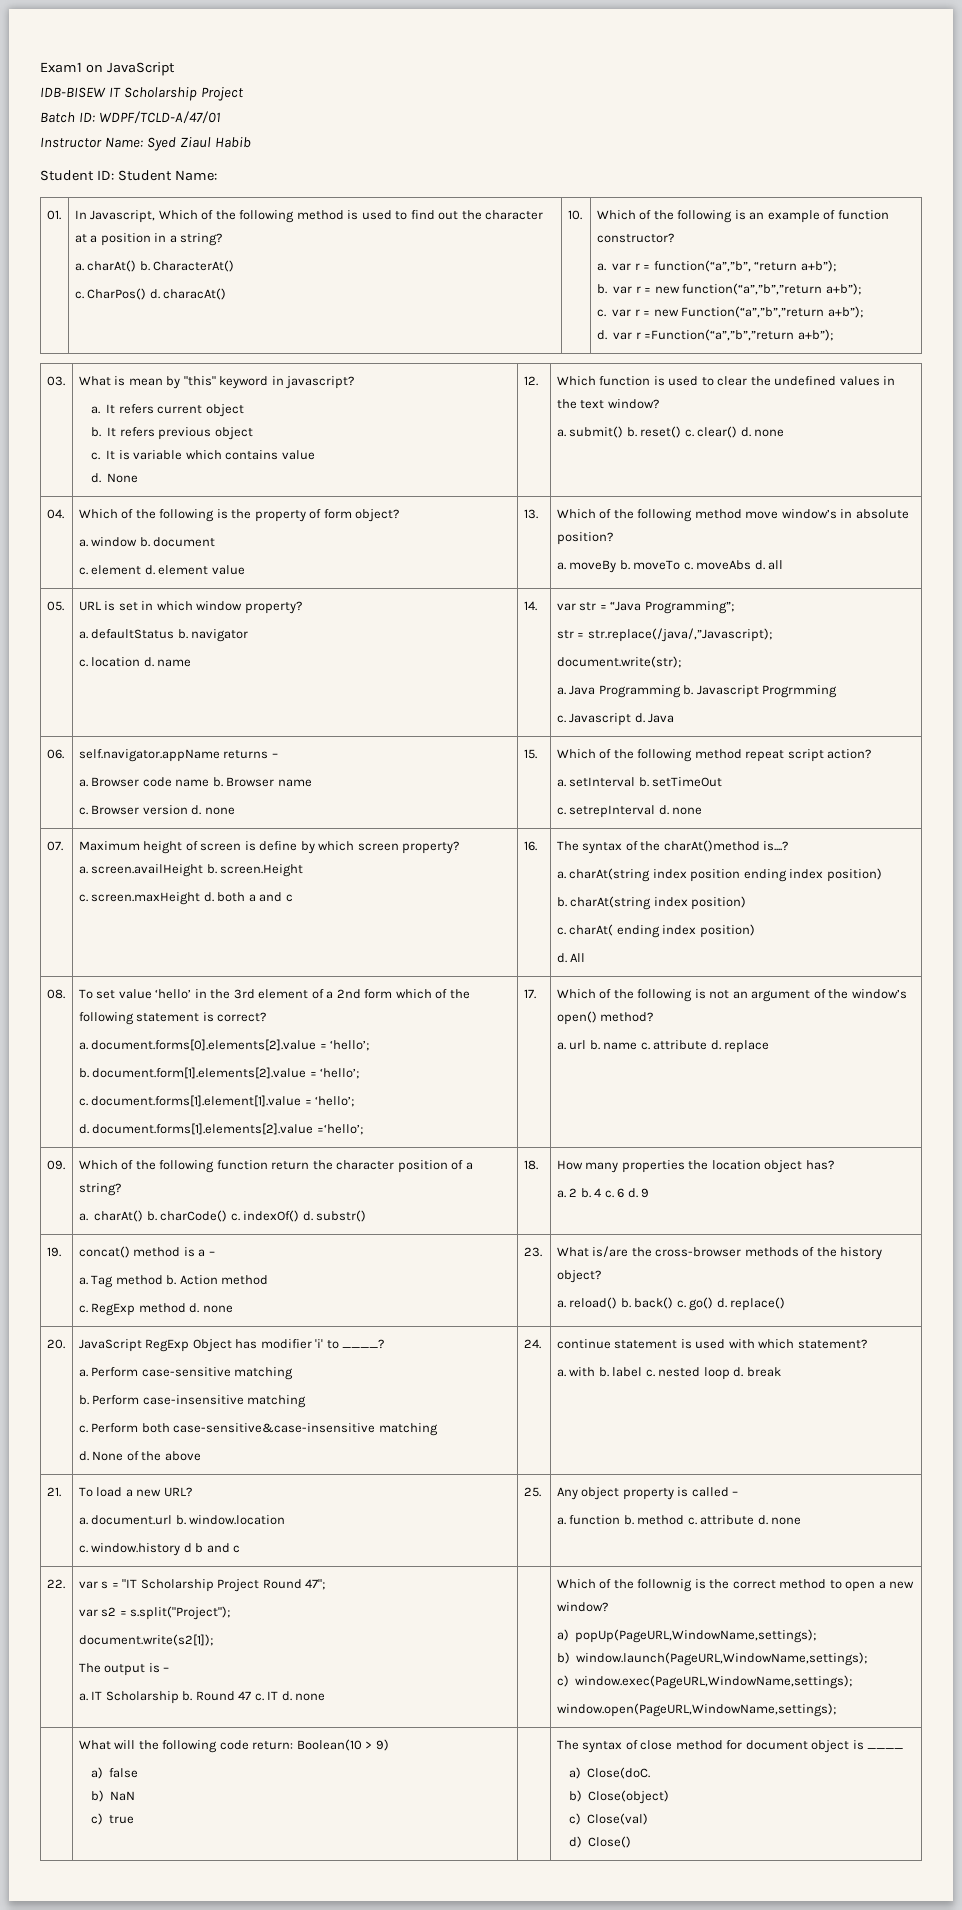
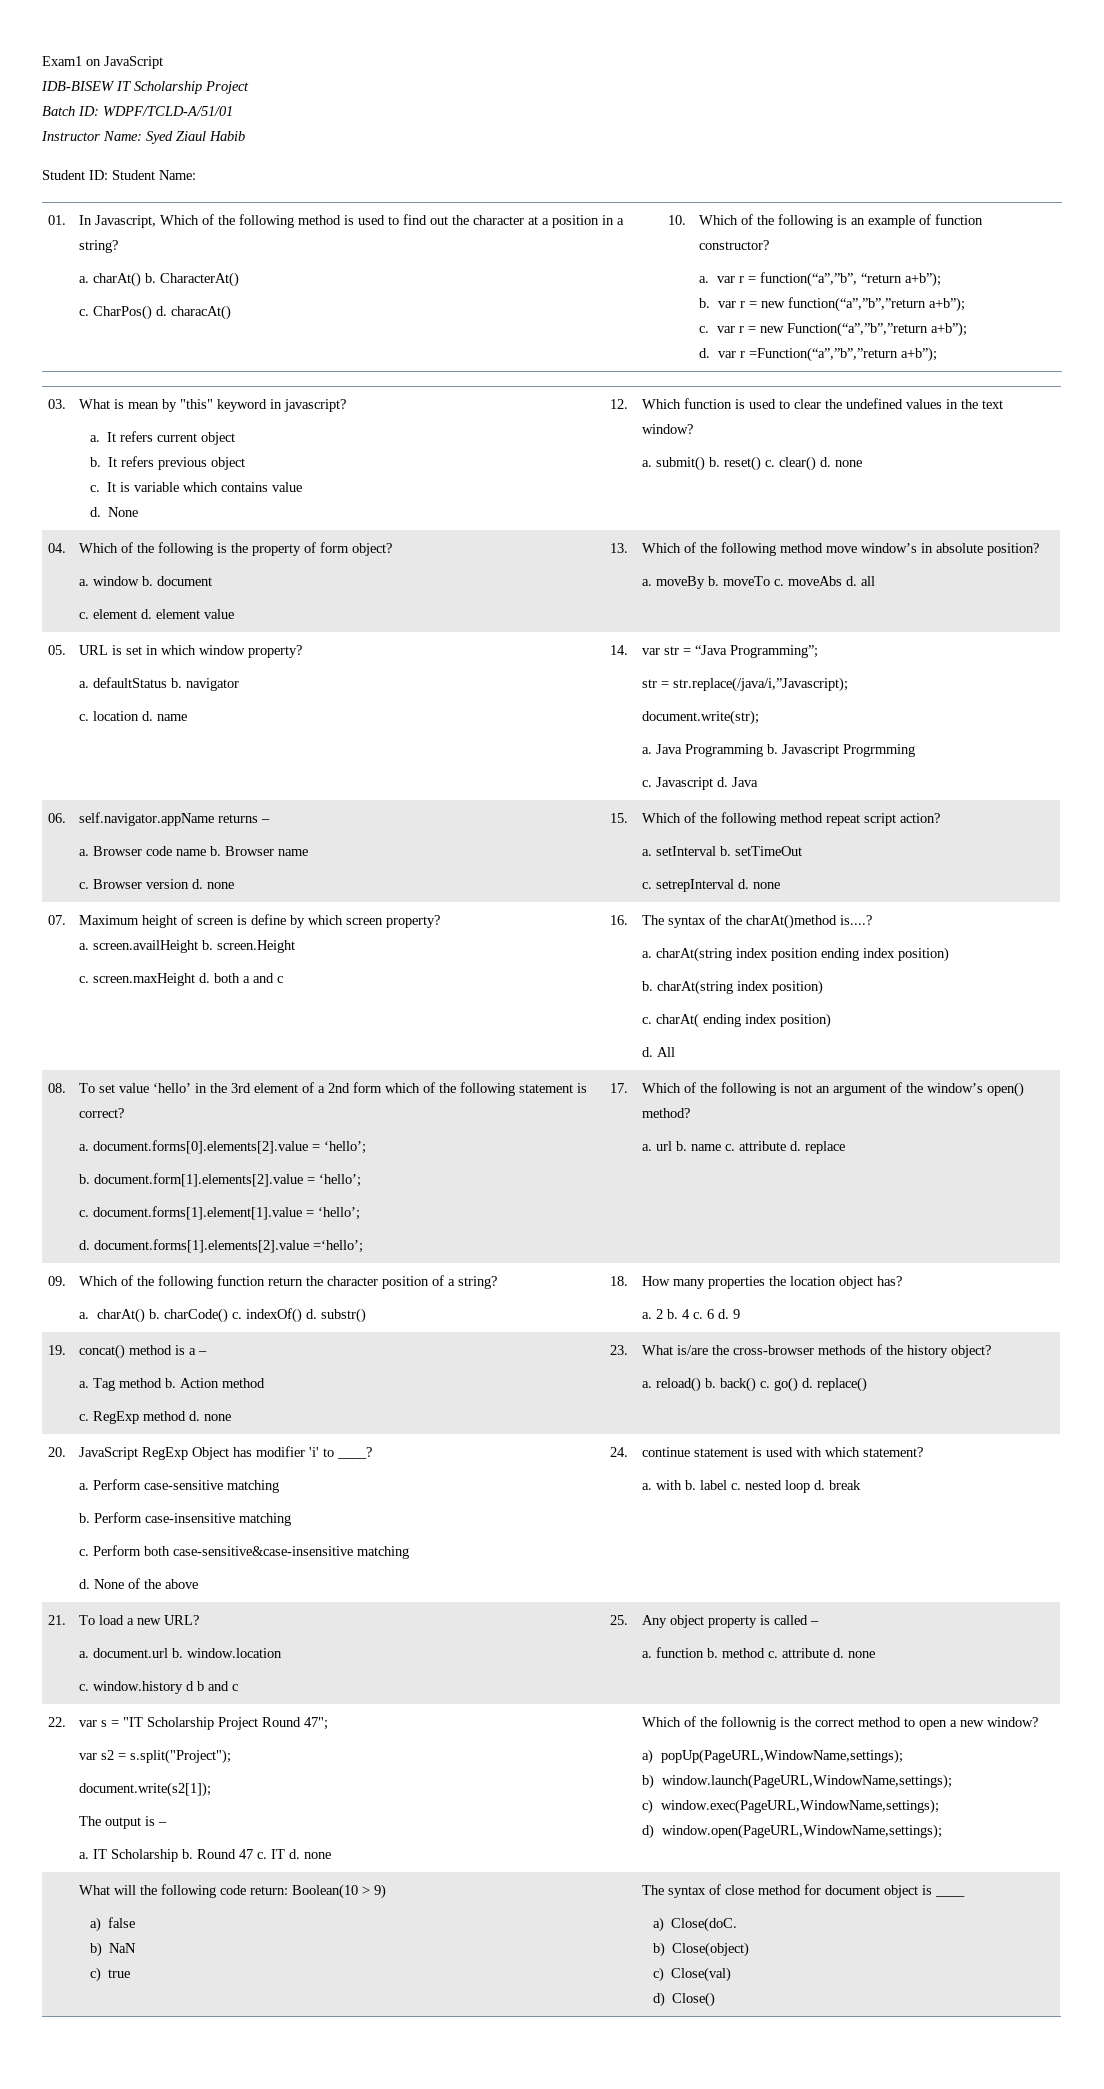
- Batch ID: WDPF/TCLD-A/47/01
+ Batch ID: WDPF/TCLD-A/51/01
  05. | URL is set in which window property?
  a. defaultStatus b. navigator
  c. location d. name | 14. | var str = “Java Programming”;
- str = str.replace(/java/,”Javascript);
+ str = str.replace(/java/i,”Javascript);
- window.open(PageURL,WindowName,settings);
+ d) window.open(PageURL,WindowName,settings);

